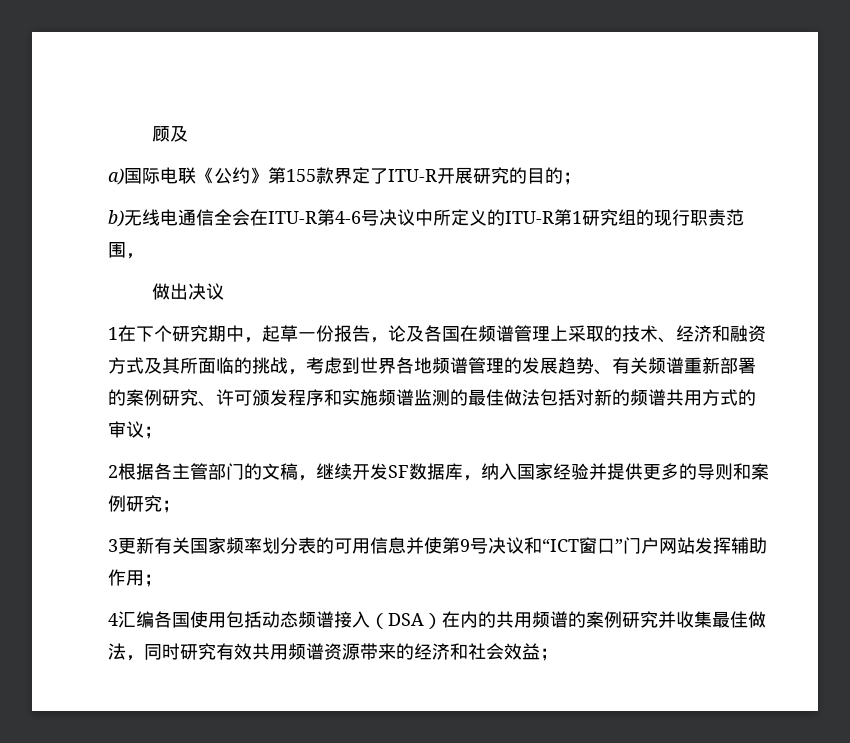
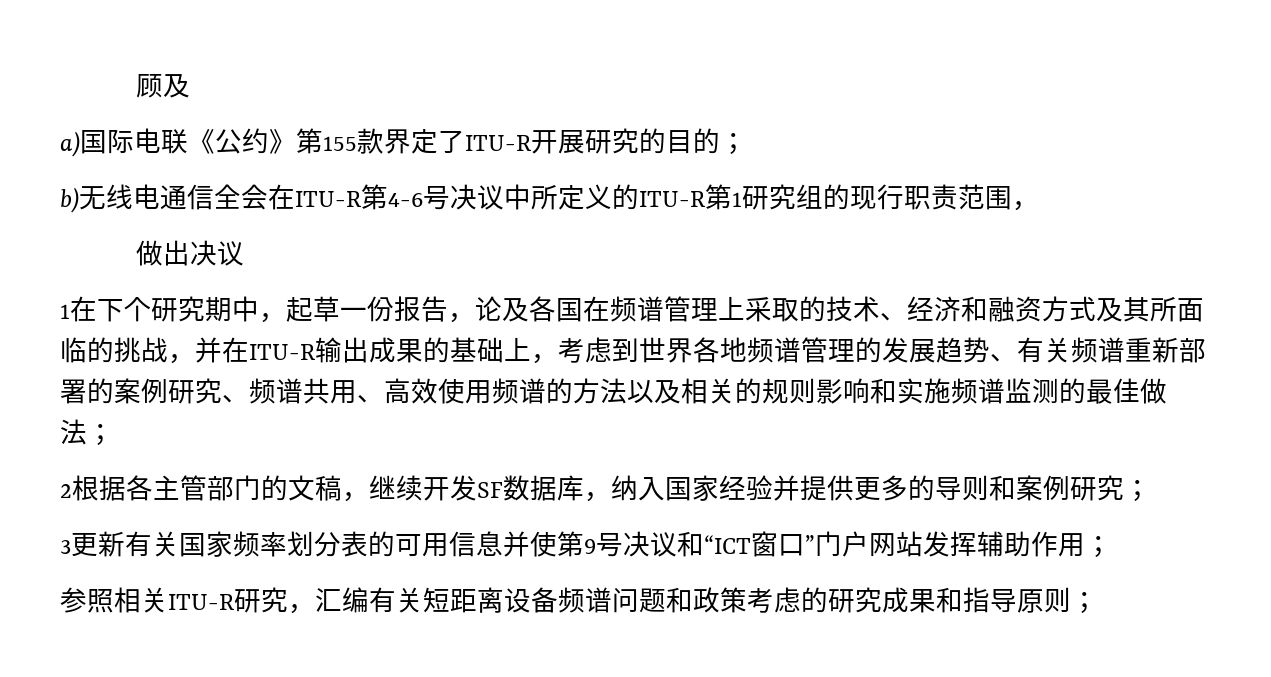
- 1在下个研究期中，起草一份报告，论及各国在频谱管理上采取的技术、经济和融资方式及其所面临的挑战，考虑到世界各地频谱管理的发展趋势、有关频谱重新部署的案例研究、许可颁发程序和实施频谱监测的最佳做法包括对新的频谱共用方式的审议；
+ 1在下个研究期中，起草一份报告，论及各国在频谱管理上采取的技术、经济和融资方式及其所面临的挑战，并在ITU-R输出成果的基础上，考虑到世界各地频谱管理的发展趋势、有关频谱重新部署的案例研究、频谱共用、高效使用频谱的方法以及相关的规则影响和实施频谱监测的最佳做法；
- 4汇编各国使用包括动态频谱接入（DSA）在内的共用频谱的案例研究并收集最佳做法，同时研究有效共用频谱资源带来的经济和社会效益；
+ 参照相关ITU-R研究，汇编有关短距离设备频谱问题和政策考虑的研究成果和指导原则；

